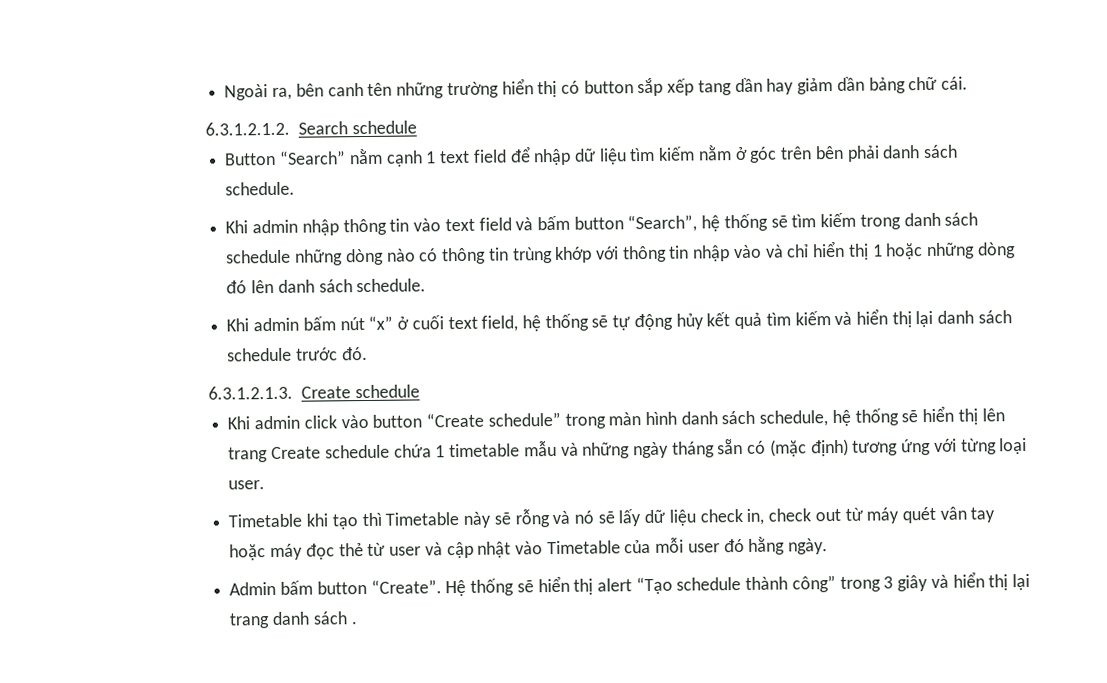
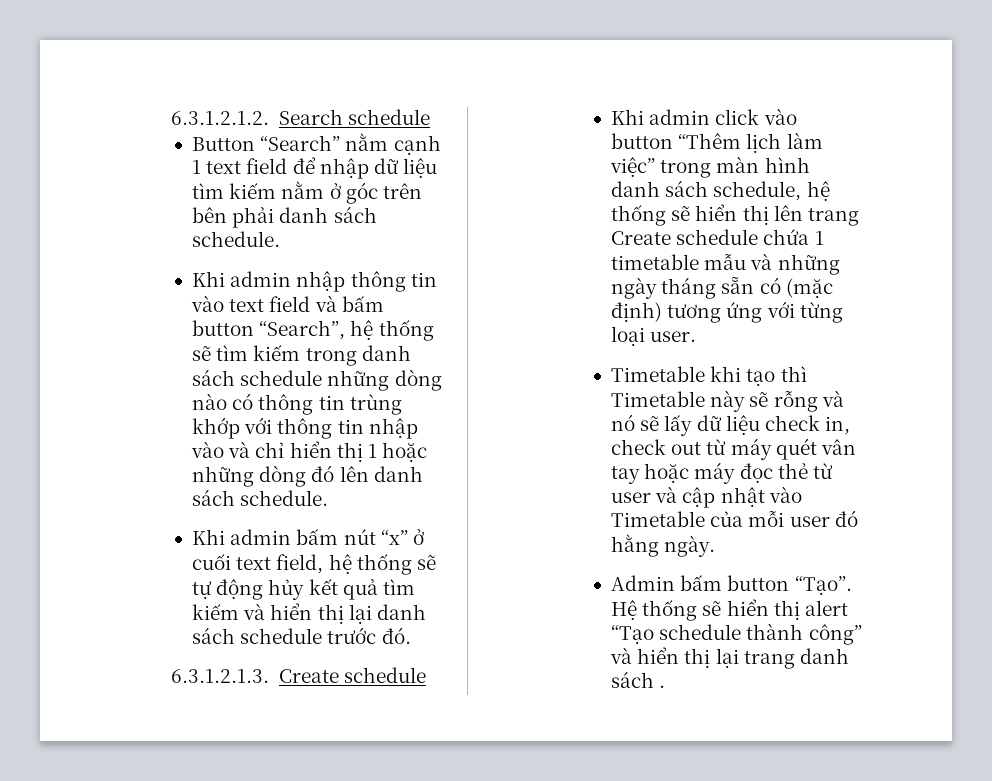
- Ngoài ra, bên canh tên những trường hiển thị có button sắp xếp tang dần hay giảm dần bảng chữ cái.
- Khi admin click vào button “Create schedule” trong màn hình danh sách schedule, hệ thống sẽ hiển thị lên trang Create schedule chứa 1 timetable mẫu và những ngày tháng sẵn có (mặc định) tương ứng với từng loại user.
+ Khi admin click vào button “Thêm lịch làm việc” trong màn hình danh sách schedule, hệ thống sẽ hiển thị lên trang Create schedule chứa 1 timetable mẫu và những ngày tháng sẵn có (mặc định) tương ứng với từng loại user.
- Admin bấm button “Create”.
+ Admin bấm button “Tạo”.
- Hệ thống sẽ hiển thị alert “Tạo schedule thành công” trong 3 giây và hiển thị lại trang danh sách .
+ Hệ thống sẽ hiển thị alert “Tạo schedule thành công” và hiển thị lại trang danh sách .

